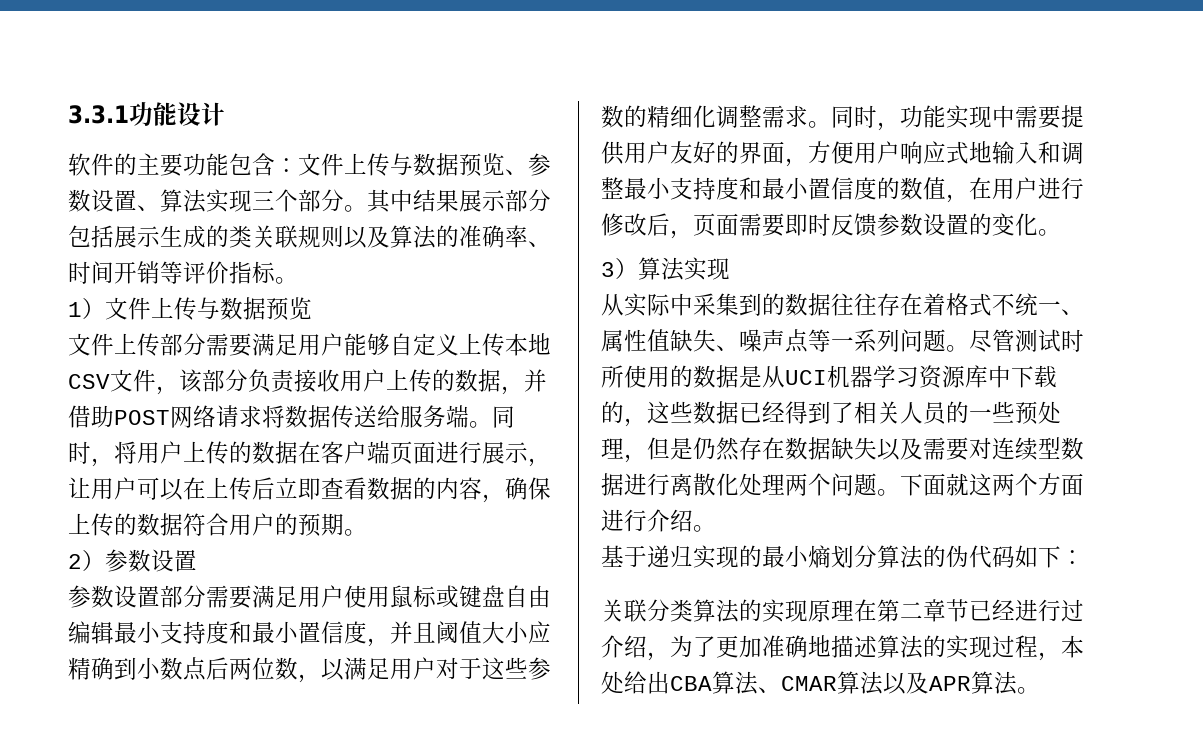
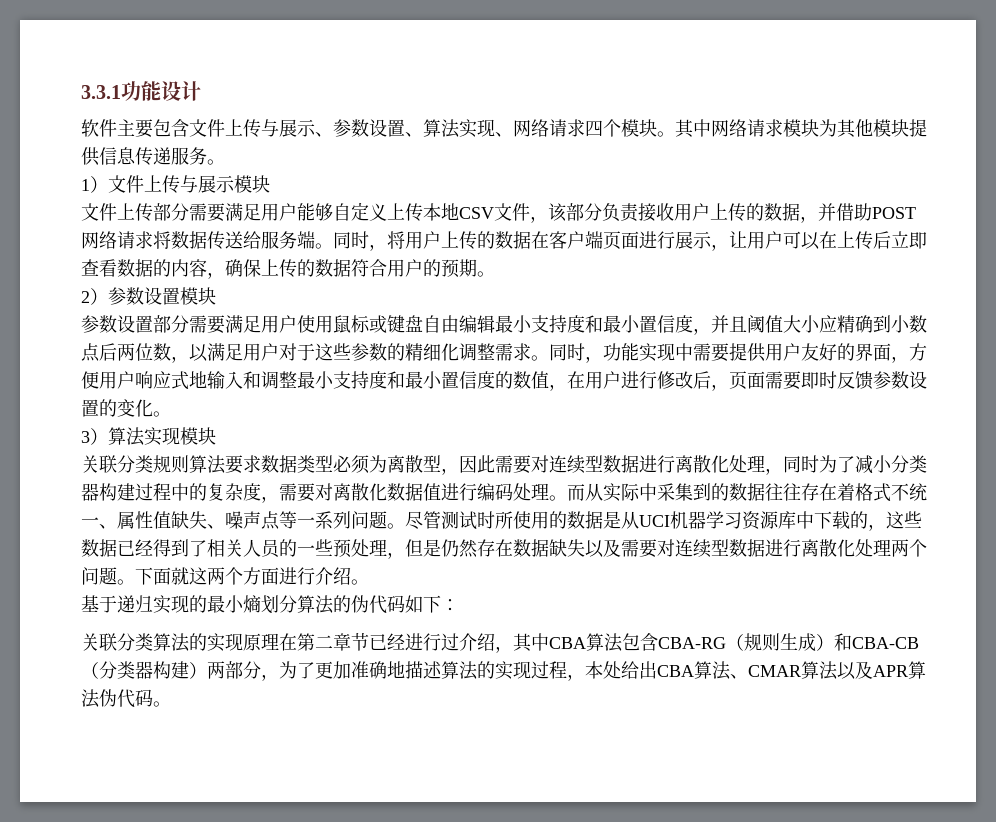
- 软件的主要功能包含：文件上传与数据预览、参数设置、算法实现三个部分。其中结果展示部分包括展示生成的类关联规则以及算法的准确率、时间开销等评价指标。
+ 软件主要包含文件上传与展示、参数设置、算法实现、网络请求四个模块。其中网络请求模块为其他模块提供信息传递服务。
- 1）文件上传与数据预览
+ 1）文件上传与展示模块
- 2）参数设置
+ 2）参数设置模块
- 3）算法实现
- 从实际中采集到的数据往往存在着格式不统一、属性值缺失、噪声点等一系列问题。
+ 3）算法实现模块
+ 关联分类规则算法要求数据类型必须为离散型，因此需要对连续型数据进行离散化处理，同时为了减小分类器构建过程中的复杂度，需要对离散化数据值进行编码处理。而从实际中采集到的数据往往存在着格式不统一、属性值缺失、噪声点等一系列问题。
- 关联分类算法的实现原理在第二章节已经进行过介绍，为了更加准确地描述算法的实现过程，本处给出CBA算法、CMAR算法以及APR算法。
+ 关联分类算法的实现原理在第二章节已经进行过介绍，其中CBA算法包含CBA-RG（规则生成）和CBA-CB（分类器构建）两部分，为了更加准确地描述算法的实现过程，本处给出CBA算法、CMAR算法以及APR算法伪代码。

